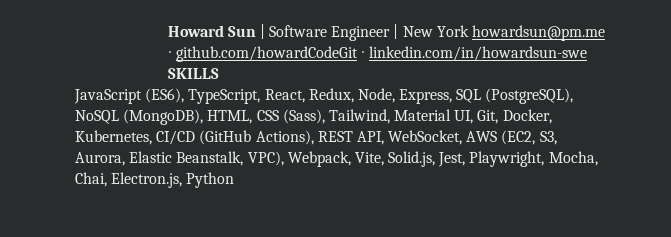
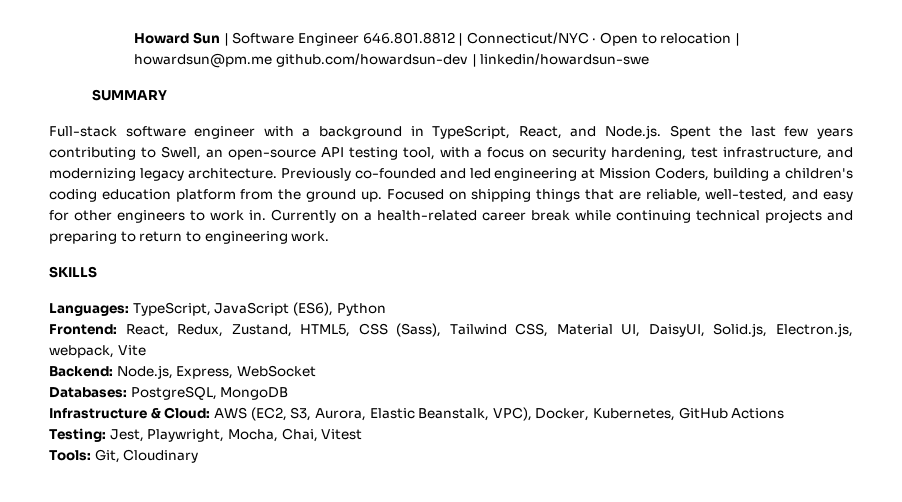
- Howard Sun | Software Engineer | New York howardsun@pm.me ∙ github.com/howardCodeGit ∙ linkedin.com/in/howardsun-swe SKILLS
- JavaScript (ES6), TypeScript, React, Redux, Node, Express, SQL (PostgreSQL), NoSQL (MongoDB), HTML, CSS (Sass), Tailwind, Material UI, Git, Docker, Kubernetes, CI/CD (GitHub Actions), REST API, WebSocket, AWS (EC2, S3, Aurora, Elastic Beanstalk, VPC), Webpack, Vite, Solid.js, Jest, Playwright, Mocha, Chai, Electron.js, Python
+ Howard Sun | Software Engineer 646.801.8812 | Connecticut/NYC · Open to relocation | howardsun@pm.me github.com/howardsun-dev | linkedin/howardsun-swe
+ SUMMARY
+ Full-stack software engineer with a background in TypeScript, React, and Node.js. Spent the last few years contributing to Swell, an open-source API testing tool, with a focus on security hardening, test infrastructure, and modernizing legacy architecture. Previously co-founded and led engineering at Mission Coders, building a children's coding education platform from the ground up. Focused on shipping things that are reliable, well-tested, and easy for other engineers to work in. Currently on a health-related career break while continuing technical projects and preparing to return to engineering work.
+ SKILLS
+ Languages: TypeScript, JavaScript (ES6), Python
+ Frontend: React, Redux, Zustand, HTML5, CSS (Sass), Tailwind CSS, Material UI, DaisyUI, Solid.js, Electron.js, webpack, Vite
+ Backend: Node.js, Express, WebSocket
+ Databases: PostgreSQL, MongoDB
+ Infrastructure & Cloud: AWS (EC2, S3, Aurora, Elastic Beanstalk, VPC), Docker, Kubernetes, GitHub Actions
+ Testing: Jest, Playwright, Mocha, Chai, Vitest
+ Tools: Git, Cloudinary

